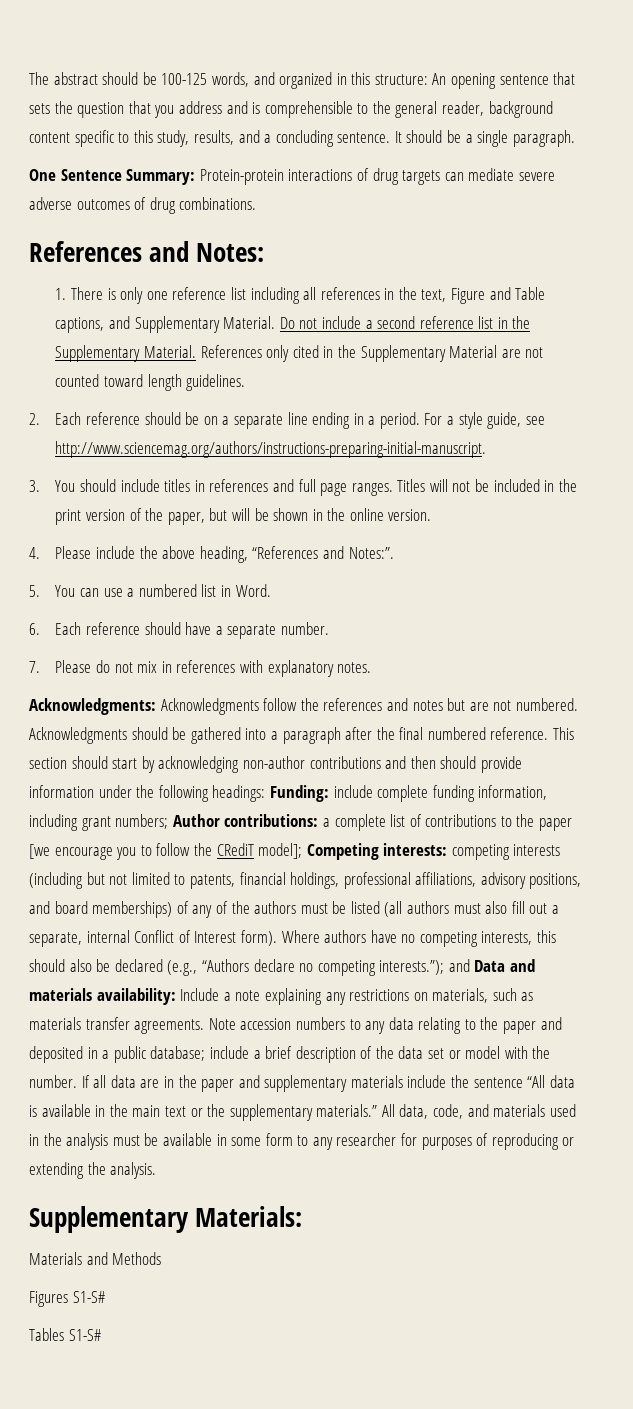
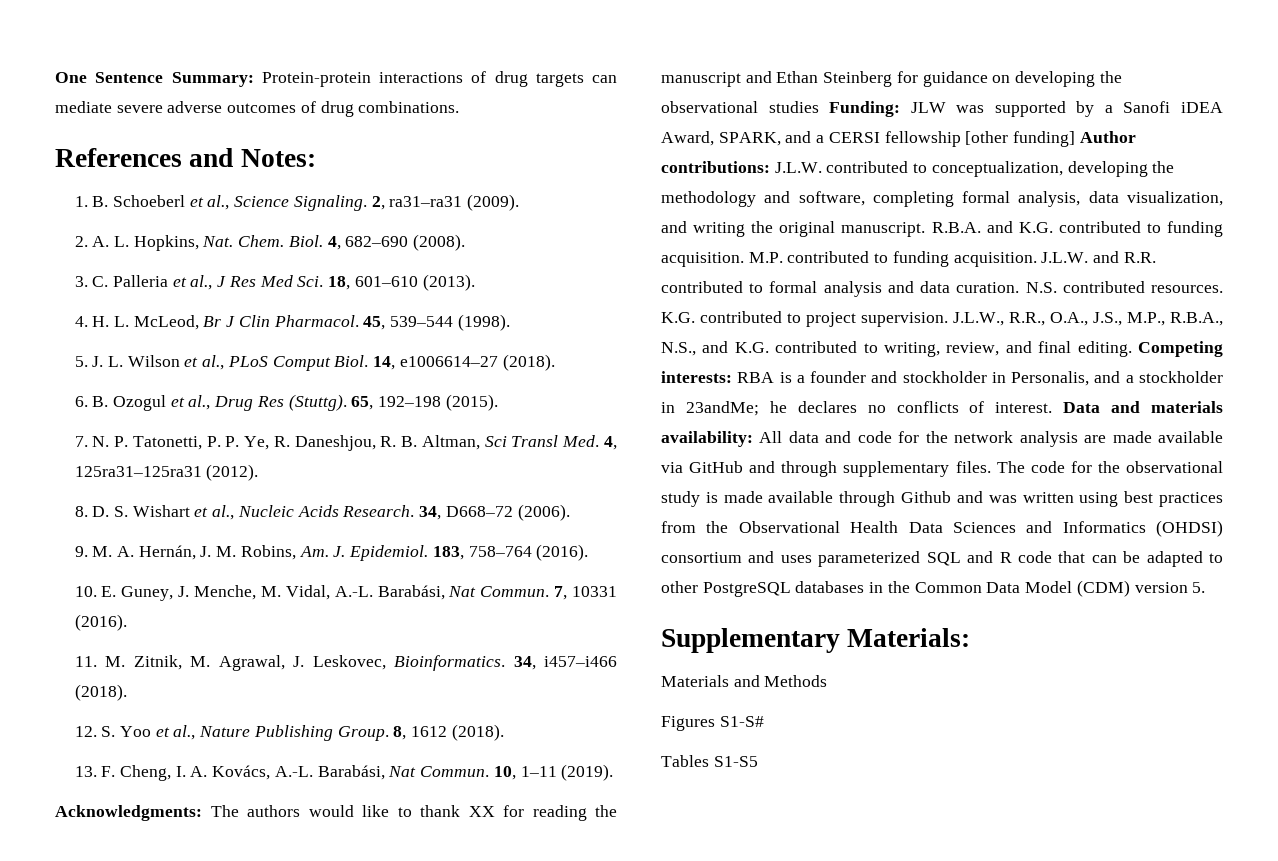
- The abstract should be 100-125 words, and organized in this structure: An opening sentence that sets the question that you address and is comprehensible to the general reader, background content specific to this study, results, and a concluding sentence. It should be a single paragraph.
- 1. There is only one reference list including all references in the text, Figure and Table captions, and Supplementary Material. Do not include a second reference list in the Supplementary Material. References only cited in the Supplementary Material are not counted toward length guidelines.
- 2. Each reference should be on a separate line ending in a period. For a style guide, see http://www.sciencemag.org/authors/instructions-preparing-initial-manuscript.
- 3. You should include titles in references and full page ranges. Titles will not be included in the print version of the paper, but will be shown in the online version.
- 4. Please include the above heading, “References and Notes:”.
- 5. You can use a numbered list in Word.
- 6. Each reference should have a separate number.
- 7. Please do not mix in references with explanatory notes.
- Acknowledgments: Acknowledgments follow the references and notes but are not numbered. Acknowledgments should be gathered into a paragraph after the final numbered reference. This section should start by acknowledging non-author contributions and then should provide information under the following headings: Funding: include complete funding information, including grant numbers; Author contributions: a complete list of contributions to the paper [we encourage you to follow the CRediT model]; Competing interests: competing interests (including but not limited to patents, financial holdings, professional affiliations, advisory positions, and board memberships) of any of the authors must be listed (all authors must also fill out a separate, internal Conflict of Interest form). Where authors have no competing interests, this should also be declared (e.g., “Authors declare no competing interests.”); and Data and materials availability: Include a note explaining any restrictions on materials, such as materials transfer agreements. Note accession numbers to any data relating to the paper and deposited in a public database; include a brief description of the data set or model with the number. If all data are in the paper and supplementary materials include the sentence “All data is available in the main text or the supplementary materials.” All data, code, and materials used in the analysis must be available in some form to any researcher for purposes of reproducing or extending the analysis.
+ 1. B. Schoeberl et al., Science Signaling. 2, ra31–ra31 (2009).
+ 2. A. L. Hopkins, Nat. Chem. Biol. 4, 682–690 (2008).
+ 3. C. Palleria et al., J Res Med Sci. 18, 601–610 (2013).
+ 4. H. L. McLeod, Br J Clin Pharmacol. 45, 539–544 (1998).
+ 5. J. L. Wilson et al., PLoS Comput Biol. 14, e1006614–27 (2018).
+ 6. B. Ozogul et al., Drug Res (Stuttg). 65, 192–198 (2015).
+ 7. N. P. Tatonetti, P. P. Ye, R. Daneshjou, R. B. Altman, Sci Transl Med. 4, 125ra31–125ra31 (2012).
+ 8. D. S. Wishart et al., Nucleic Acids Research. 34, D668–72 (2006).
+ 9. M. A. Hernán, J. M. Robins, Am. J. Epidemiol. 183, 758–764 (2016).
+ 10. E. Guney, J. Menche, M. Vidal, A.-L. Barabási, Nat Commun. 7, 10331 (2016).
+ 11. M. Zitnik, M. Agrawal, J. Leskovec, Bioinformatics. 34, i457–i466 (2018).
+ 12. S. Yoo et al., Nature Publishing Group. 8, 1612 (2018).
+ 13. F. Cheng, I. A. Kovács, A.-L. Barabási, Nat Commun. 10, 1–11 (2019).
+ Acknowledgments: The authors would like to thank XX for reading the manuscript and Ethan Steinberg for guidance on developing the observational studies Funding: JLW was supported by a Sanofi iDEA Award, SPARK, and a CERSI fellowship [other funding] Author contributions: J.L.W. contributed to conceptualization, developing the methodology and software, completing formal analysis, data visualization, and writing the original manuscript. R.B.A. and K.G. contributed to funding acquisition. M.P. contributed to funding acquisition. J.L.W. and R.R. contributed to formal analysis and data curation. N.S. contributed resources. K.G. contributed to project supervision. J.L.W., R.R., O.A., J.S., M.P., R.B.A., N.S., and K.G. contributed to writing, review, and final editing. Competing interests: RBA is a founder and stockholder in Personalis, and a stockholder in 23andMe; he declares no conflicts of interest. Data and materials availability: All data and code for the network analysis are made available via GitHub and through supplementary files. The code for the observational study is made available through Github and was written using best practices from the Observational Health Data Sciences and Informatics (OHDSI) consortium and uses parameterized SQL and R code that can be adapted to other PostgreSQL databases in the Common Data Model (CDM) version 5.
- Tables S1-S#
+ Tables S1-S5

